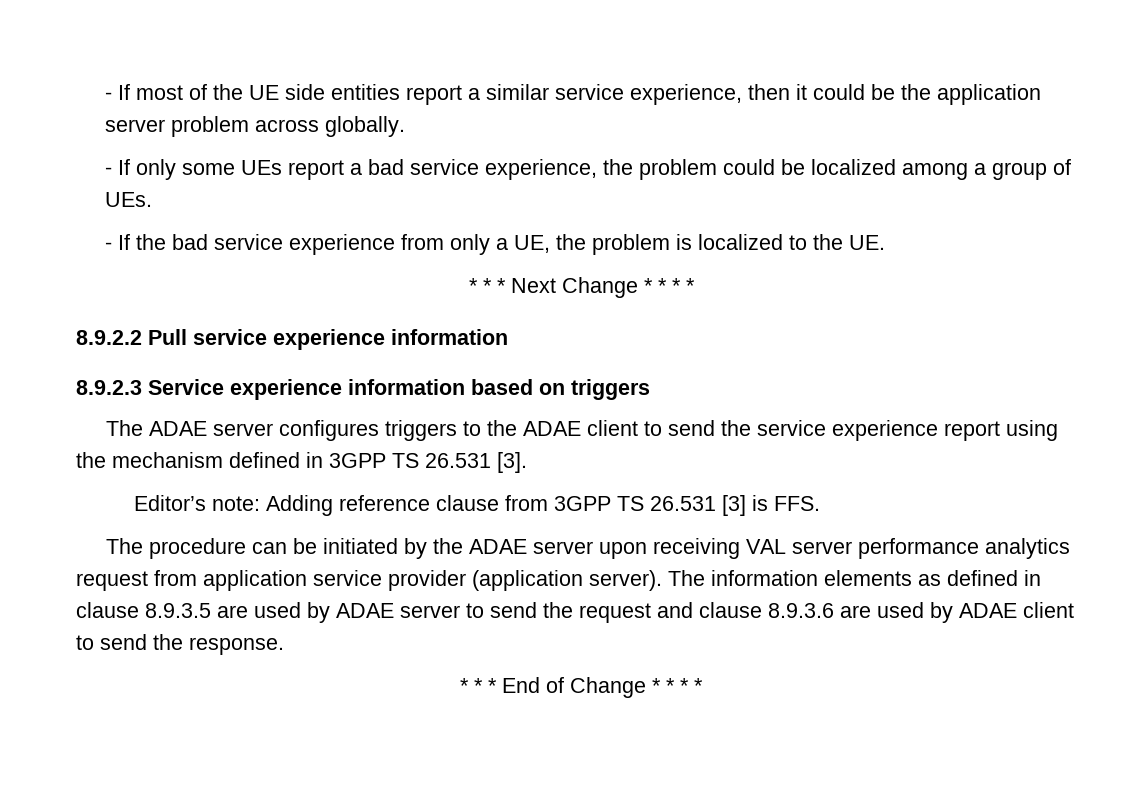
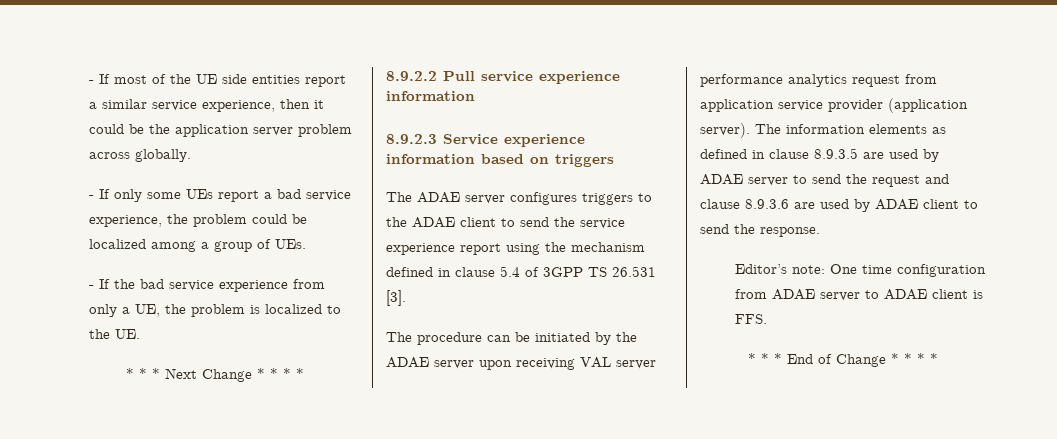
- The ADAE server configures triggers to the ADAE client to send the service experience report using the mechanism defined in 3GPP TS 26.531 [3].
+ The ADAE server configures triggers to the ADAE client to send the service experience report using the mechanism defined in clause 5.4 of 3GPP TS 26.531 [3].
- Editor’s note: Adding reference clause from 3GPP TS 26.531 [3] is FFS.
+ Editor’s note: One time configuration from ADAE server to ADAE client is FFS.

